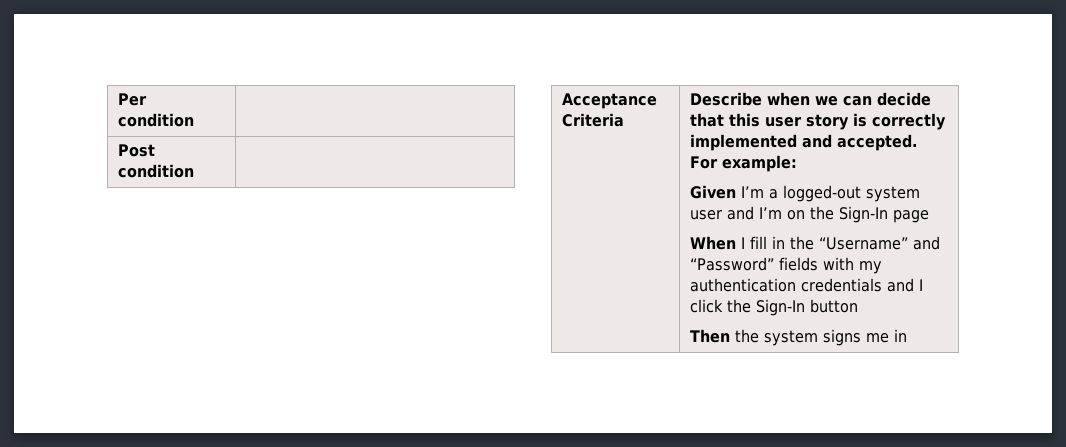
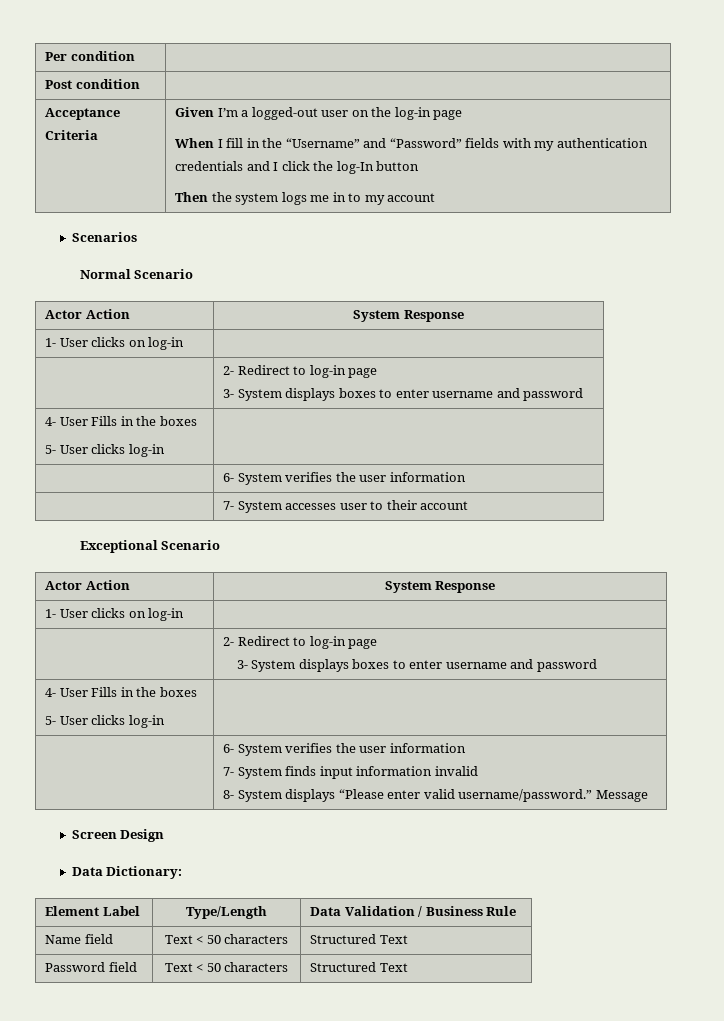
- Describe when we can decide that this user story is correctly implemented and accepted. For example:
- Given I’m a logged-out system user and I’m on the Sign-In page
+ Given I’m a logged-out user on the log-in page
- When I fill in the “Username” and “Password” fields with my authentication credentials and I click the Sign-In button
+ When I fill in the “Username” and “Password” fields with my authentication credentials and I click the log-In button
- Then the system signs me in
+ Then the system logs me in to my account
+ Scenarios
+ Normal Scenario
+ Actor Action | System Response
+ 1- User clicks on log-in |
+ | 2- Redirect to log-in page
+ 3- System displays boxes to enter username and password
+ 4- User Fills in the boxes
+ 5- User clicks log-in |
+ | 6- System verifies the user information
+ | 7- System accesses user to their account
+ Exceptional Scenario
+ Actor Action | System Response
+ 1- User clicks on log-in |
+ | 2- Redirect to log-in page
+ 3- System displays boxes to enter username and password
+ 4- User Fills in the boxes
+ 5- User clicks log-in |
+ | 6- System verifies the user information
+ 7- System finds input information invalid
+ 8- System displays “Please enter valid username/password.” Message
+ Screen Design
+ Data Dictionary:
+ Element Label | Type/Length | Data Validation / Business Rule
+ Name field | Text < 50 characters | Structured Text
+ Password field | Text < 50 characters | Structured Text

